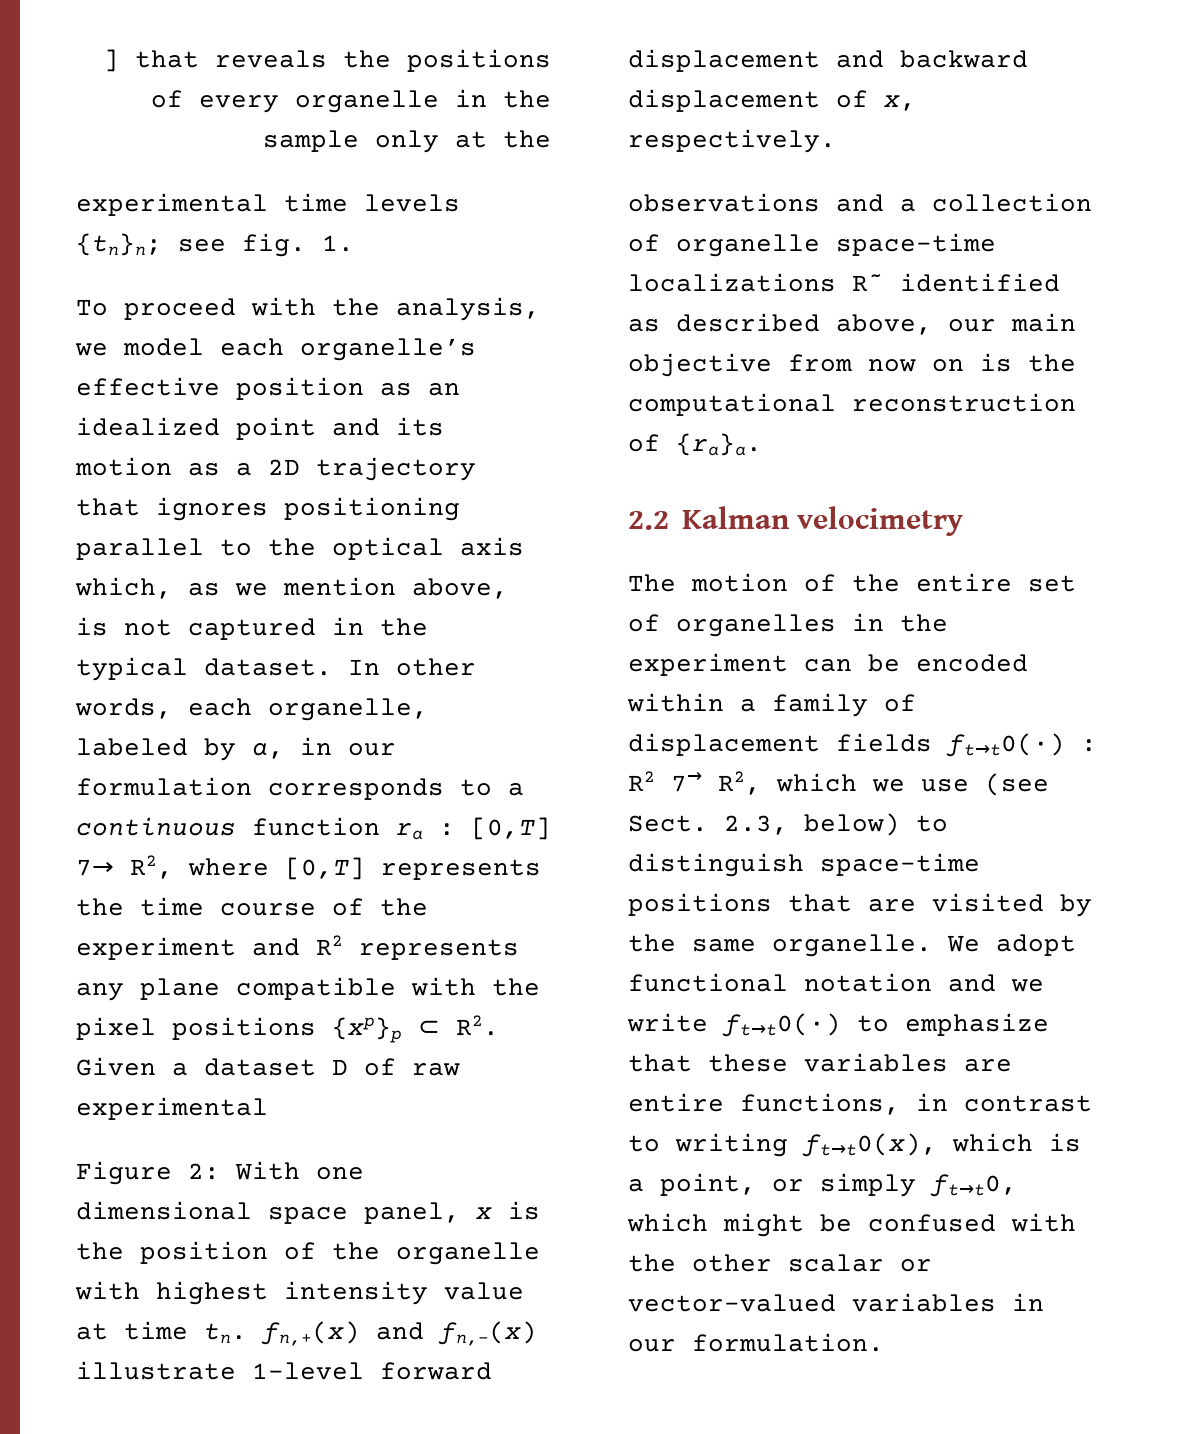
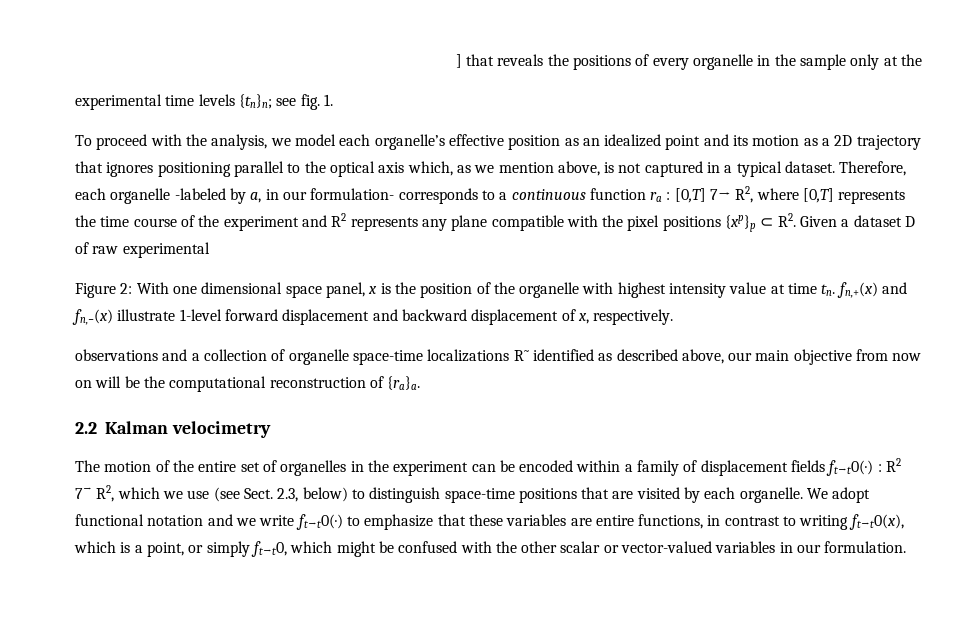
- To proceed with the analysis, we model each organelle’s effective position as an idealized point and its motion as a 2D trajectory that ignores positioning parallel to the optical axis which, as we mention above, is not captured in the typical dataset.
+ To proceed with the analysis, we model each organelle’s effective position as an idealized point and its motion as a 2D trajectory that ignores positioning parallel to the optical axis which, as we mention above, is not captured in a typical dataset.
- In other words, each organelle, labeled by a, in our formulation corresponds to a continuous function ra : [0,T] 7→ R2, where [0,T] represents the time course of the experiment and R2 represents any plane compatible with the pixel positions {xp}p ⊂ R2. Given a dataset D of raw experimental
+ Therefore, each organelle -labeled by a, in our formulation- corresponds to a continuous function ra : [0,T] 7→ R2, where [0,T] represents the time course of the experiment and R2 represents any plane compatible with the pixel positions {xp}p ⊂ R2. Given a dataset D of raw experimental
- observations and a collection of organelle space-time localizations R˜ identified as described above, our main objective from now on is the computational reconstruction of {ra}a.
+ observations and a collection of organelle space-time localizations R˜ identified as described above, our main objective from now on will be the computational reconstruction of {ra}a.
- The motion of the entire set of organelles in the experiment can be encoded within a family of displacement fields ft→t0(·) : R2 7→ R2, which we use (see Sect. 2.3, below) to distinguish space-time positions that are visited by the same organelle.
+ The motion of the entire set of organelles in the experiment can be encoded within a family of displacement fields ft→t0(·) : R2 7→ R2, which we use (see Sect. 2.3, below) to distinguish space-time positions that are visited by each organelle.

